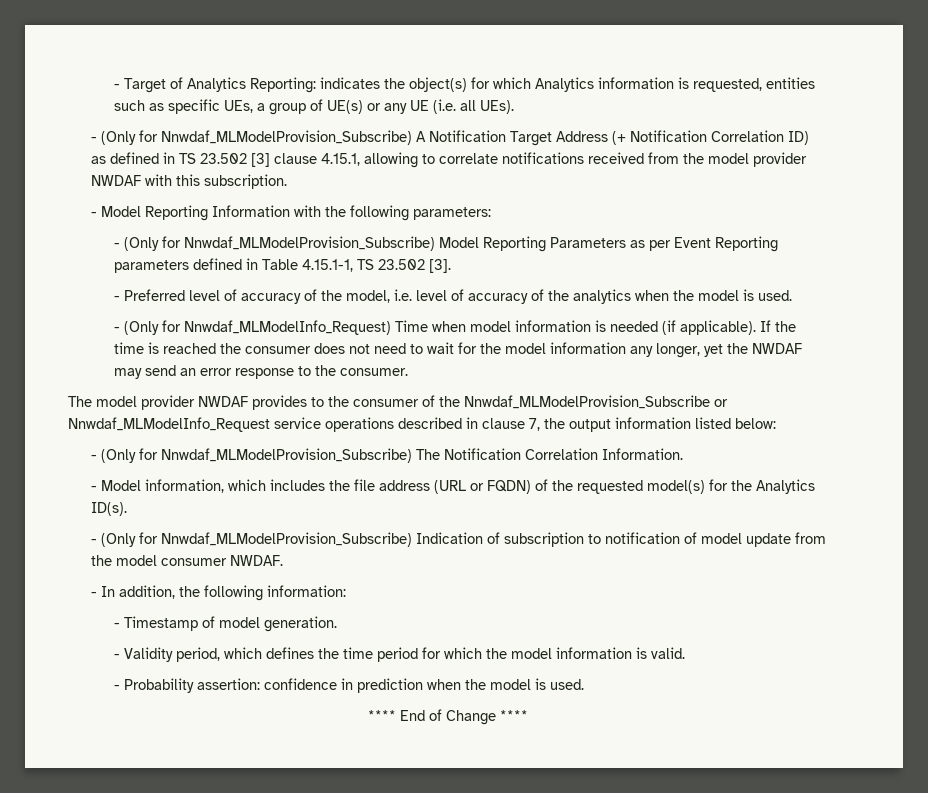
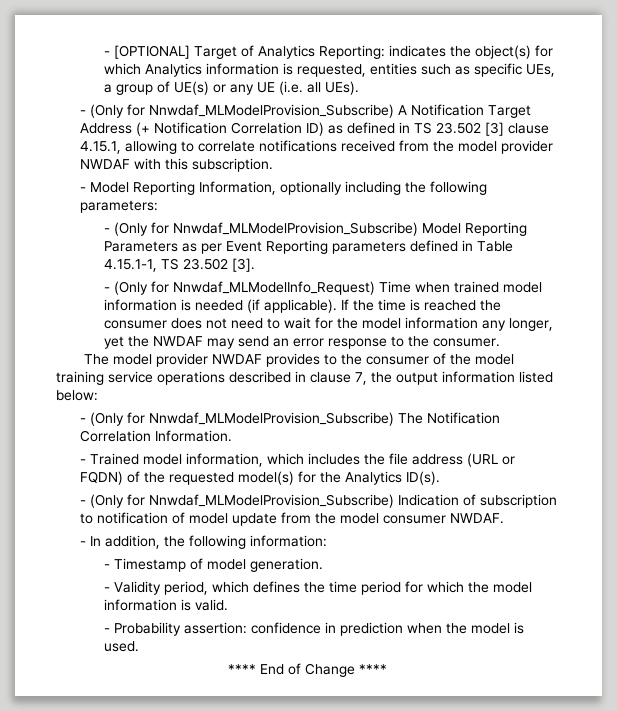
- - Target of Analytics Reporting: indicates the object(s) for which Analytics information is requested, entities such as specific UEs, a group of UE(s) or any UE (i.e. all UEs).
+ - [OPTIONAL] Target of Analytics Reporting: indicates the object(s) for which Analytics information is requested, entities such as specific UEs, a group of UE(s) or any UE (i.e. all UEs).
- - Model Reporting Information with the following parameters:
+ - Model Reporting Information, optionally including the following parameters:
- - Preferred level of accuracy of the model, i.e. level of accuracy of the analytics when the model is used.
- - (Only for Nnwdaf_MLModelInfo_Request) Time when model information is needed (if applicable).
+ - (Only for Nnwdaf_MLModelInfo_Request) Time when trained model information is needed (if applicable).
- The model provider NWDAF provides to the consumer of the Nnwdaf_MLModelProvision_Subscribe or Nnwdaf_MLModelInfo_Request service operations described in clause 7, the output information listed below:
+ The model provider NWDAF provides to the consumer of the model training service operations described in clause 7, the output information listed below:
- - Model information, which includes the file address (URL or FQDN) of the requested model(s) for the Analytics ID(s).
+ - Trained model information, which includes the file address (URL or FQDN) of the requested model(s) for the Analytics ID(s).

